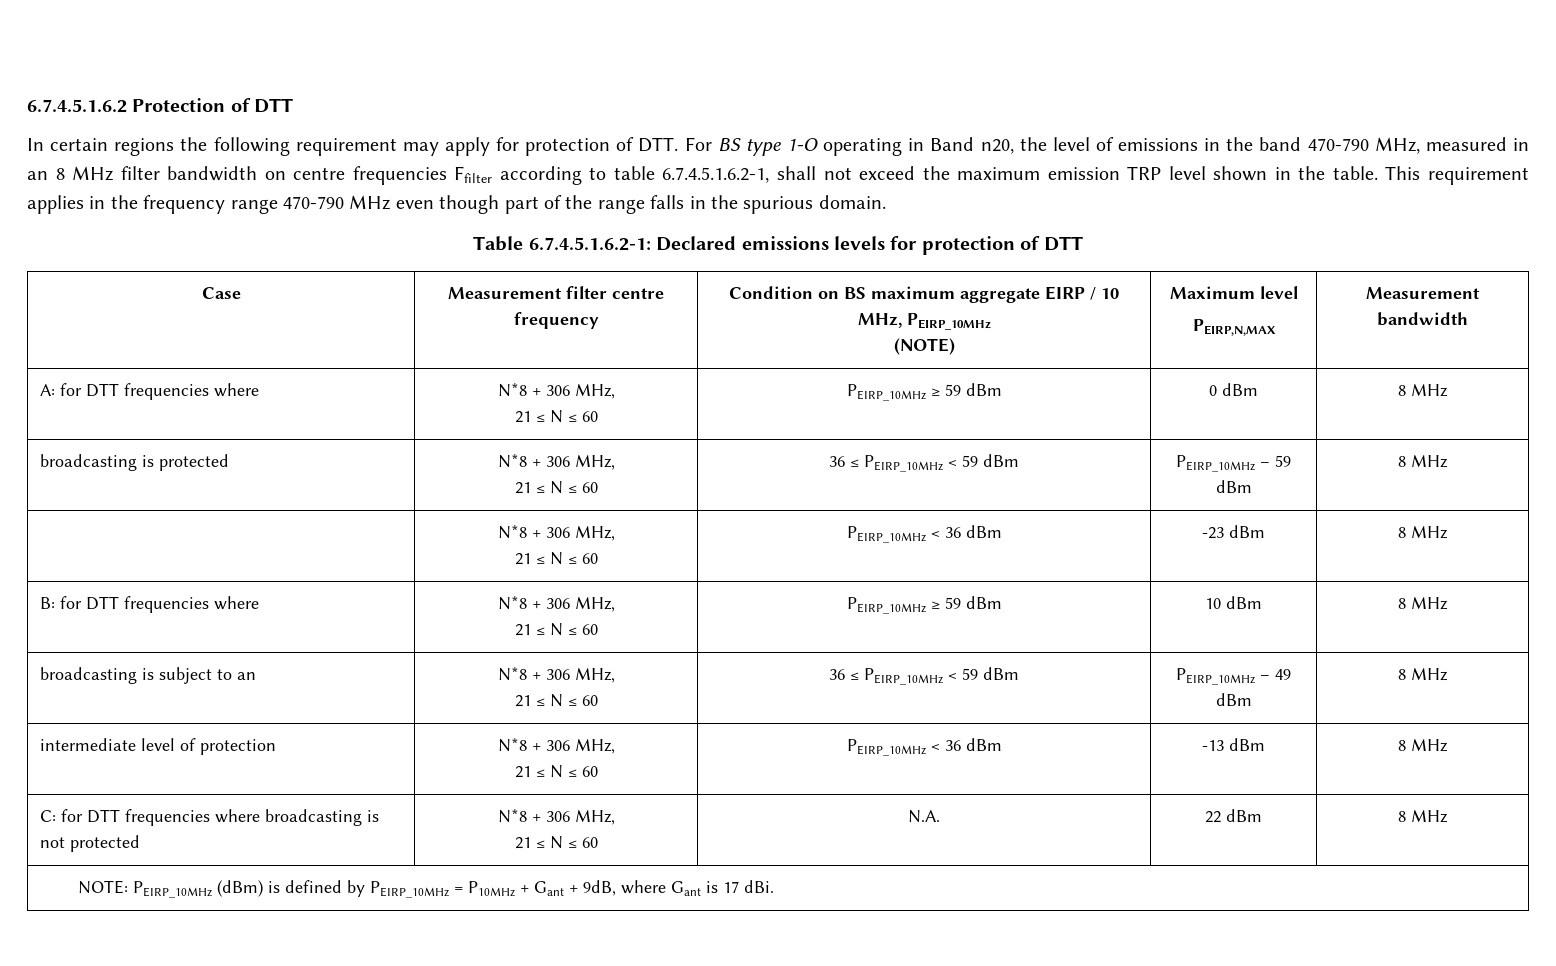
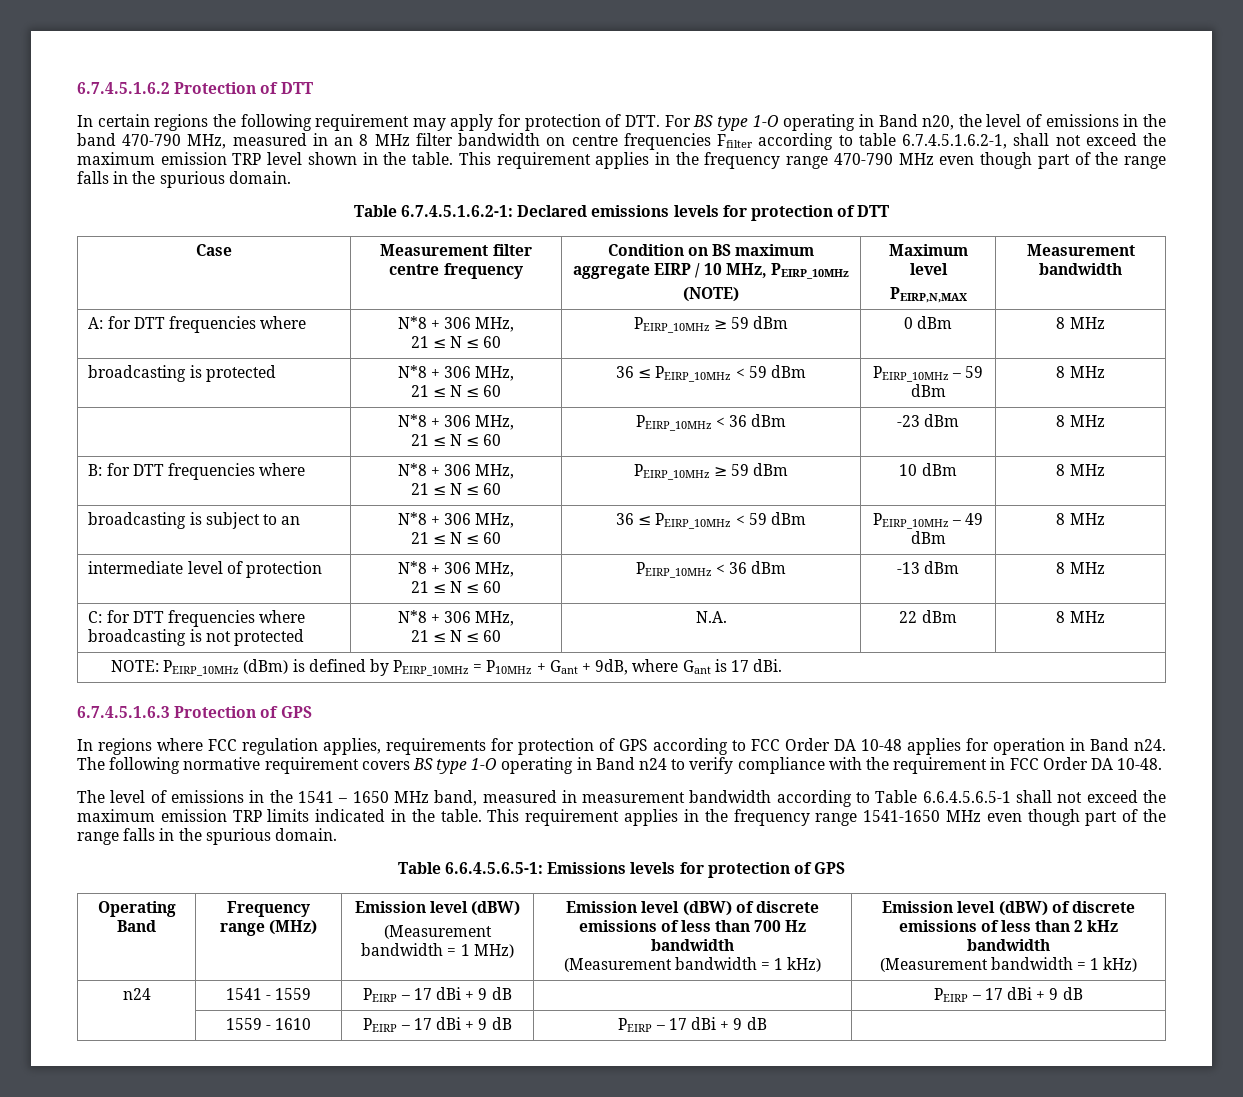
+ 6.7.4.5.1.6.3 Protection of GPS
+ In regions where FCC regulation applies, requirements for protection of GPS according to FCC Order DA 10-48 applies for operation in Band n24. The following normative requirement covers BS type 1-O operating in Band n24 to verify compliance with the requirement in FCC Order DA 10-48.
+ The level of emissions in the 1541 – 1650 MHz band, measured in measurement bandwidth according to Table 6.6.4.5.6.5-1 shall not exceed the maximum emission TRP limits indicated in the table. This requirement applies in the frequency range 1541-1650 MHz even though part of the range falls in the spurious domain.
+ Table 6.6.4.5.6.5-1: Emissions levels for protection of GPS
+ Operating Band | Frequency range (MHz) | Emission level (dBW)
+ (Measurement bandwidth = 1 MHz) | Emission level (dBW) of discrete emissions of less than 700 Hz bandwidth
+ (Measurement bandwidth = 1 kHz) | Emission level (dBW) of discrete emissions of less than 2 kHz bandwidth
+ (Measurement bandwidth = 1 kHz)
+ n24 | 1541 - 1559 | PEIRP – 17 dBi + 9 dB | | PEIRP – 17 dBi + 9 dB
+ | 1559 - 1610 | PEIRP – 17 dBi + 9 dB | PEIRP – 17 dBi + 9 dB |

